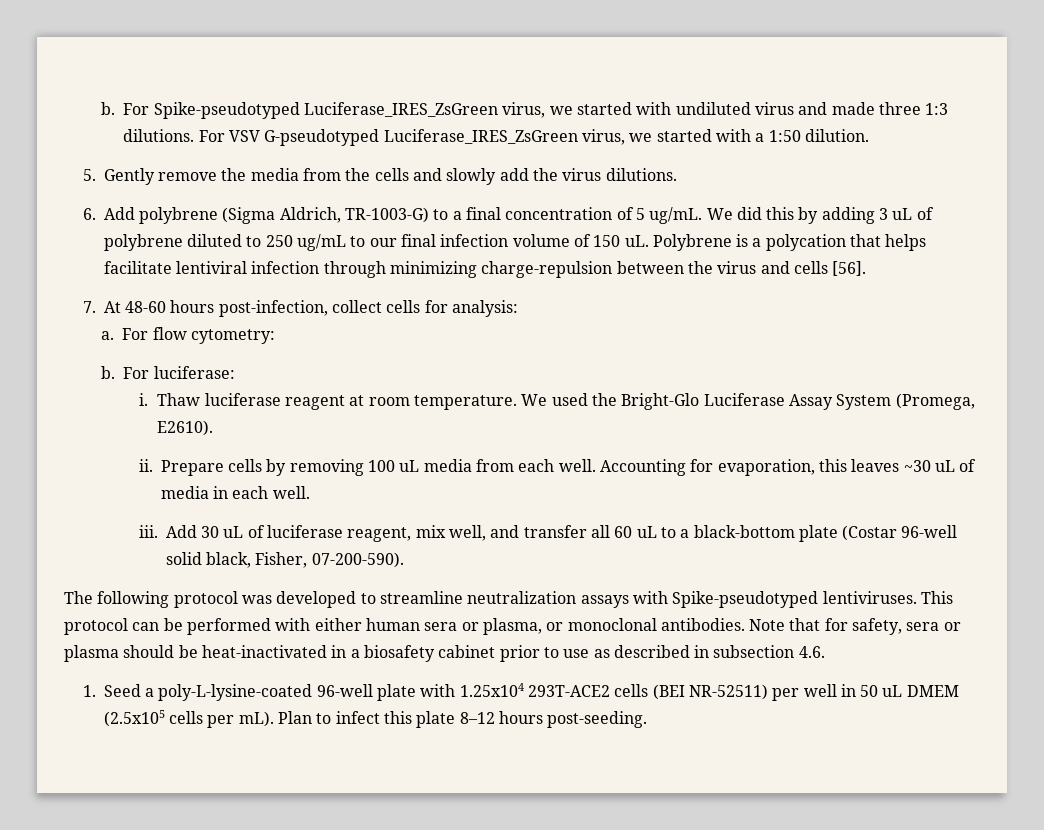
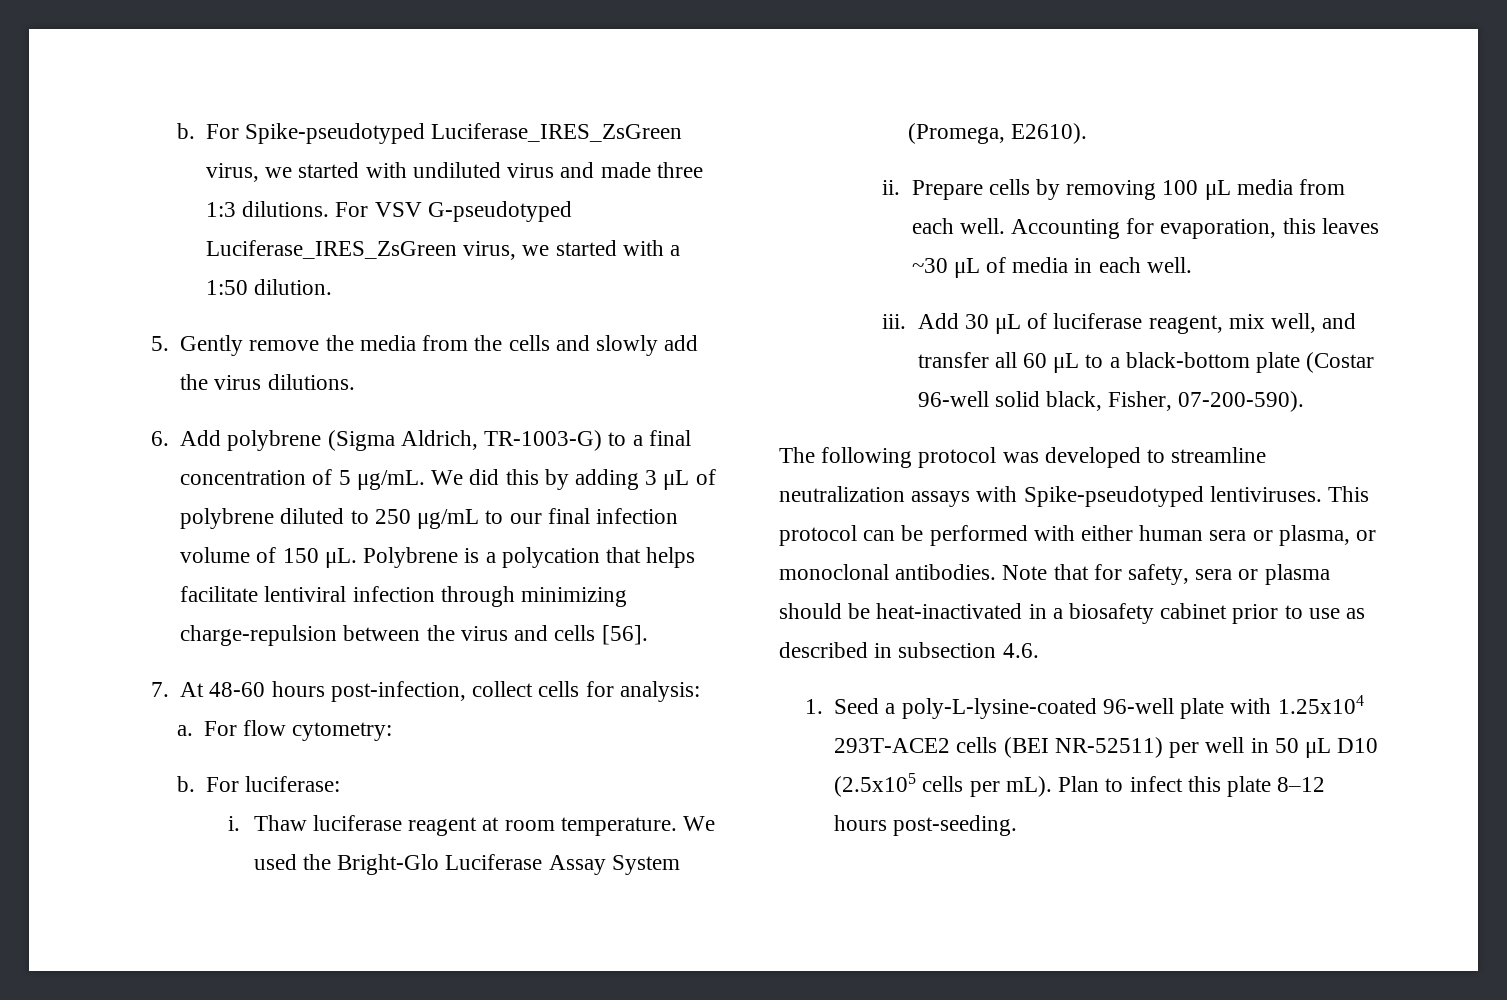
- 6. Add polybrene (Sigma Aldrich, TR-1003-G) to a final concentration of 5 ug/mL.
+ 6. Add polybrene (Sigma Aldrich, TR-1003-G) to a final concentration of 5 μg/mL.
- We did this by adding 3 uL of polybrene diluted to 250 ug/mL to our final infection volume of 150 uL.
+ We did this by adding 3 μL of polybrene diluted to 250 μg/mL to our final infection volume of 150 μL.
- Prepare cells by removing 100 uL media from each well.
+ Prepare cells by removing 100 μL media from each well.
- Accounting for evaporation, this leaves ~30 uL of media in each well.
+ Accounting for evaporation, this leaves ~30 μL of media in each well.
- Add 30 uL of luciferase reagent, mix well, and transfer all 60 uL to a black-bottom plate (Costar 96-well solid black, Fisher, 07-200-590).
+ Add 30 μL of luciferase reagent, mix well, and transfer all 60 μL to a black-bottom plate (Costar 96-well solid black, Fisher, 07-200-590).
- 1. Seed a poly-L-lysine-coated 96-well plate with 1.25x104 293T-ACE2 cells (BEI NR-52511) per well in 50 uL DMEM (2.5x105 cells per mL).
+ 1. Seed a poly-L-lysine-coated 96-well plate with 1.25x104 293T-ACE2 cells (BEI NR-52511) per well in 50 μL D10 (2.5x105 cells per mL).

